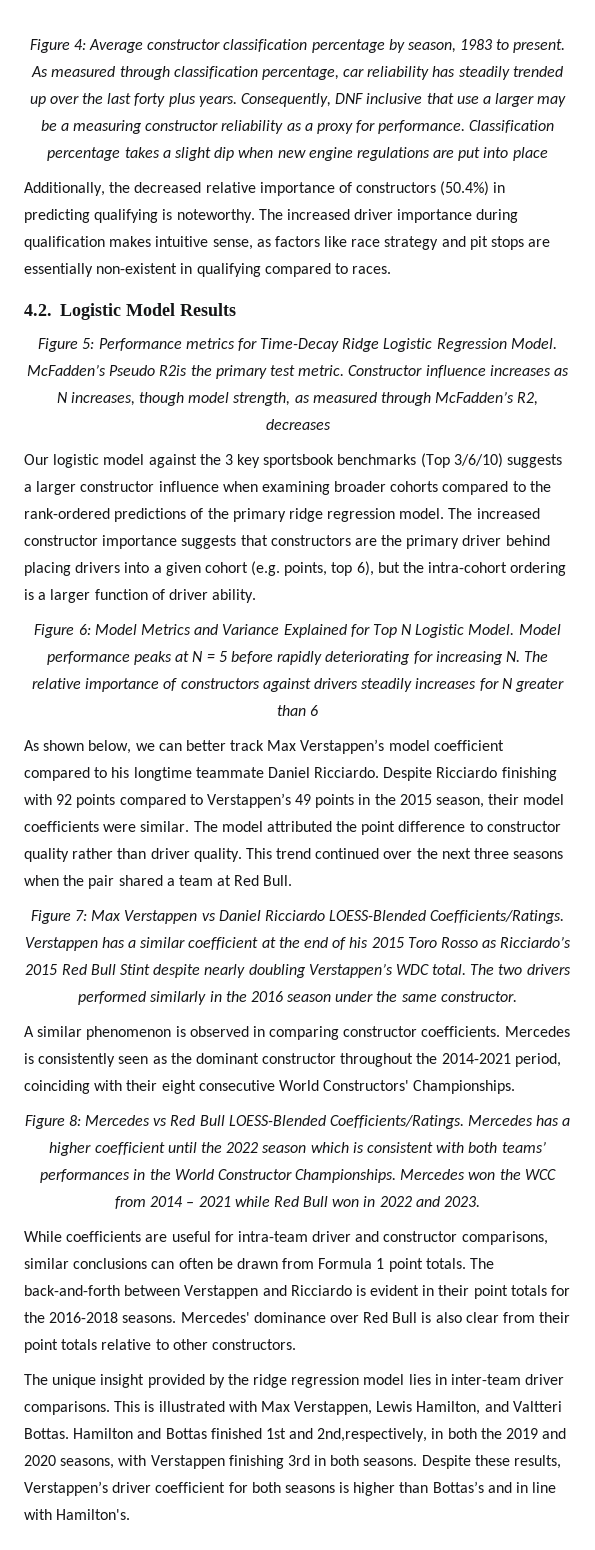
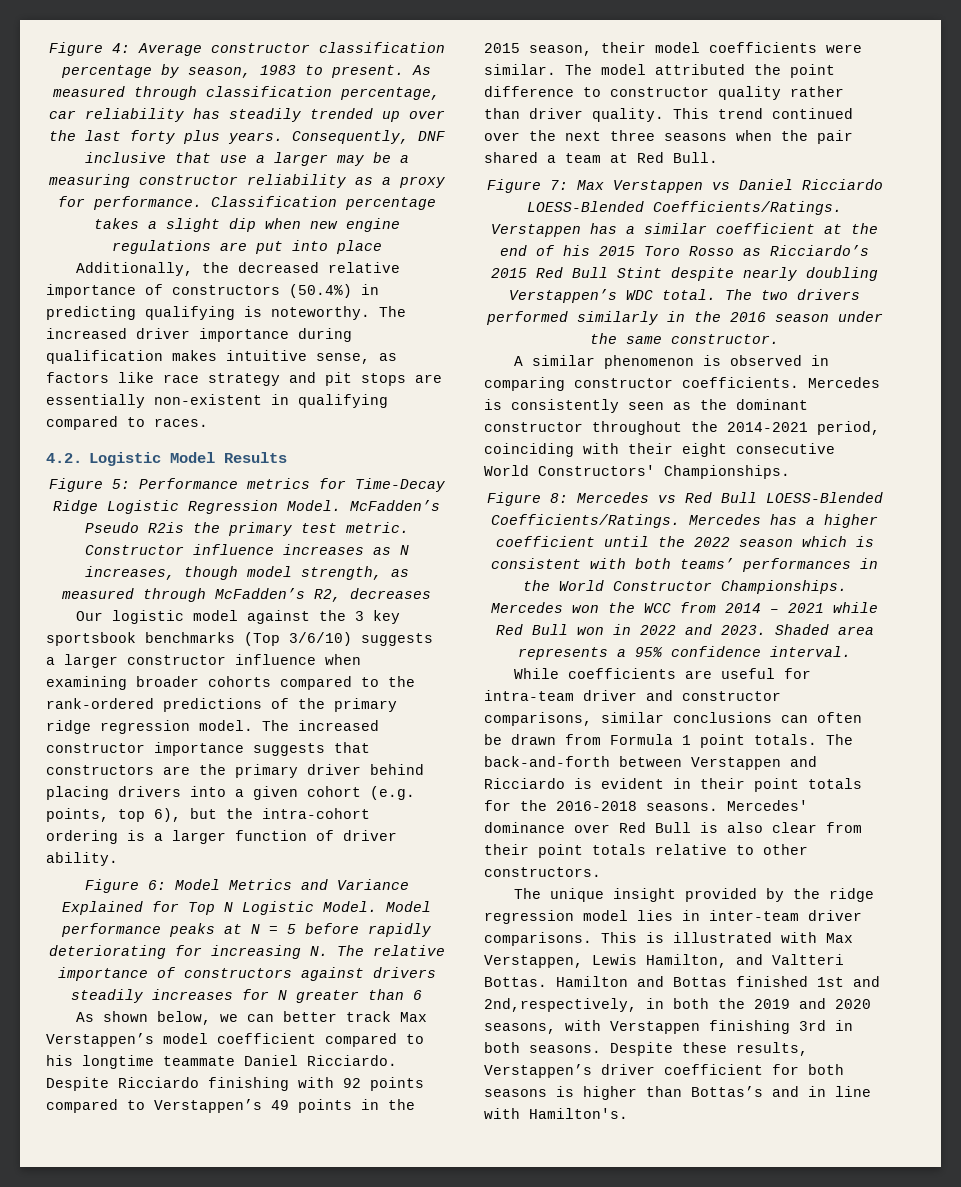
+ Shaded area represents a 95% confidence interval.

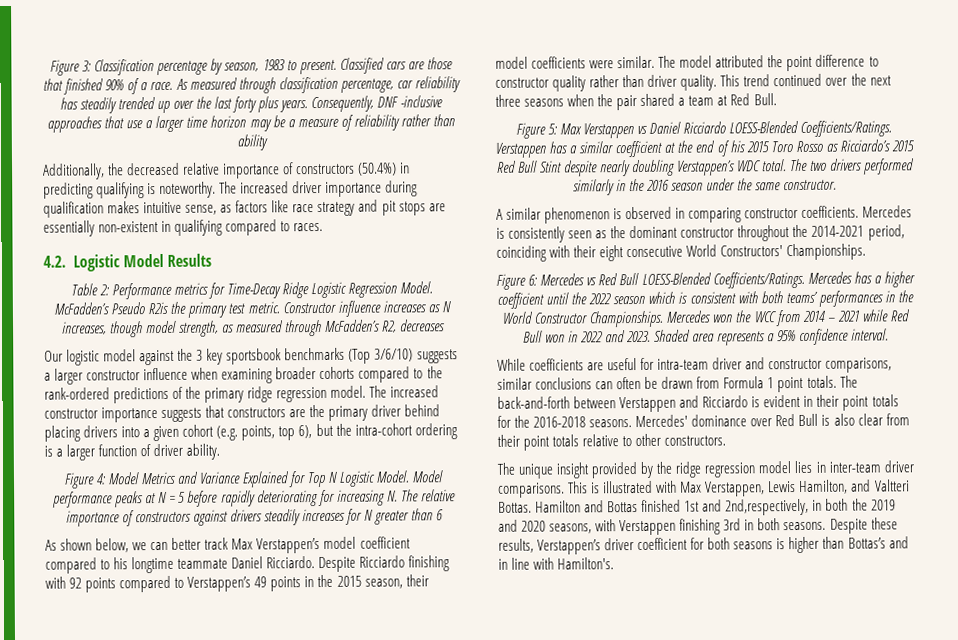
- Figure 4: Average constructor classification percentage by season, 1983 to present.
+ Figure 3: Classification percentage by season, 1983 to present.
+ Classified cars are those that finished 90% of a race.
- Consequently, DNF inclusive that use a larger may be a measuring constructor reliability as a proxy for performance. Classification percentage takes a slight dip when new engine regulations are put into place
+ Consequently, DNF -inclusive approaches that use a larger time horizon may be a measure of reliability rather than ability
- Figure 5: Performance metrics for Time-Decay Ridge Logistic Regression Model.
+ Table 2: Performance metrics for Time-Decay Ridge Logistic Regression Model.
- Figure 6: Model Metrics and Variance Explained for Top N Logistic Model.
+ Figure 4: Model Metrics and Variance Explained for Top N Logistic Model.
- Figure 7: Max Verstappen vs Daniel Ricciardo LOESS-Blended Coefficients/Ratings.
+ Figure 5: Max Verstappen vs Daniel Ricciardo LOESS-Blended Coefficients/Ratings.
- Figure 8: Mercedes vs Red Bull LOESS-Blended Coefficients/Ratings.
+ Figure 6: Mercedes vs Red Bull LOESS-Blended Coefficients/Ratings.

